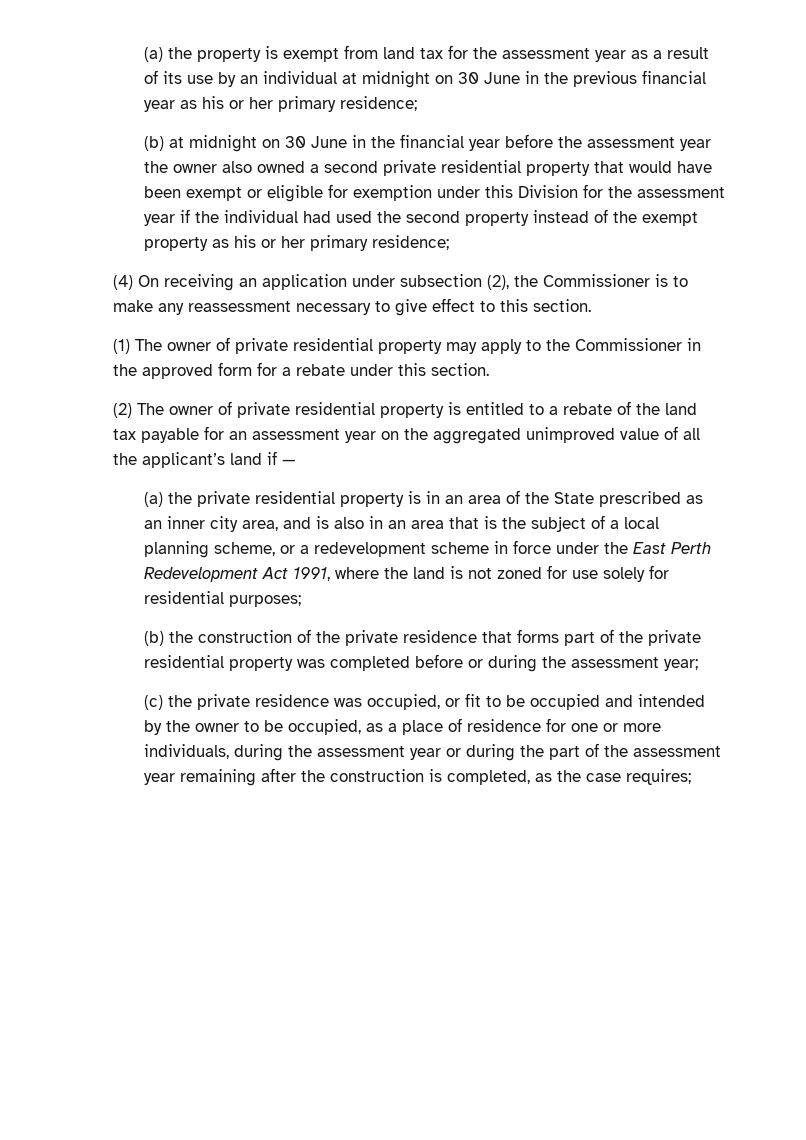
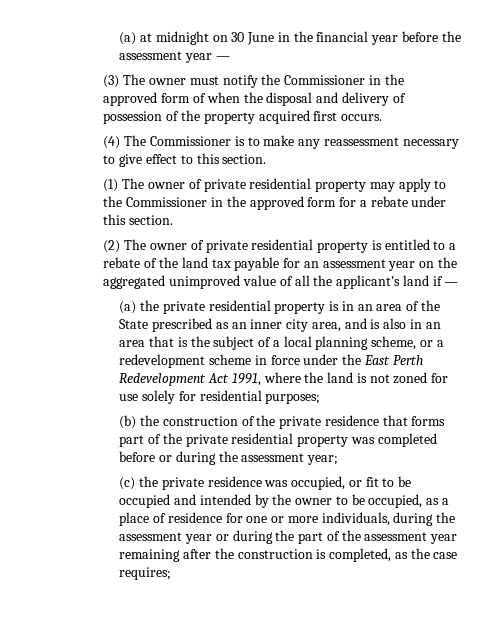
- (a) the property is exempt from land tax for the assessment year as a result of its use by an individual at midnight on 30 June in the previous financial year as his or her primary residence;
- (b) at midnight on 30 June in the financial year before the assessment year the owner also owned a second private residential property that would have been exempt or eligible for exemption under this Division for the assessment year if the individual had used the second property instead of the exempt property as his or her primary residence;
- (4) On receiving an application under subsection (2), the Commissioner is to make any reassessment necessary to give effect to this section.
+ (a) at midnight on 30 June in the financial year before the assessment year —
+ (3) The owner must notify the Commissioner in the approved form of when the disposal and delivery of possession of the property acquired first occurs.
+ (4) The Commissioner is to make any reassessment necessary to give effect to this section.

